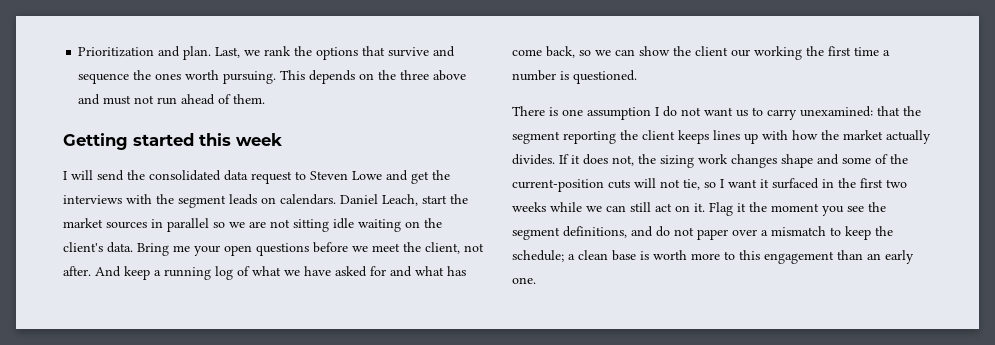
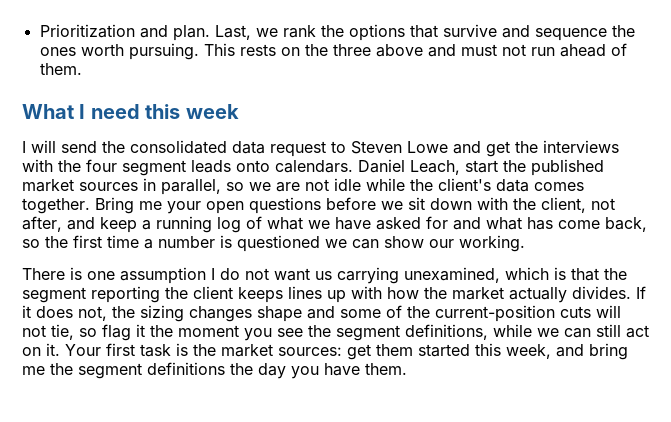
- This depends on the three above and must not run ahead of them.
+ This rests on the three above and must not run ahead of them.
- Getting started this week
+ What I need this week
- I will send the consolidated data request to Steven Lowe and get the interviews with the segment leads on calendars.
+ I will send the consolidated data request to Steven Lowe and get the interviews with the four segment leads onto calendars.
- Daniel Leach, start the market sources in parallel so we are not sitting idle waiting on the client's data.
+ Daniel Leach, start the published market sources in parallel, so we are not idle while the client's data comes together.
- Bring me your open questions before we meet the client, not after. And keep a running log of what we have asked for and what has come back, so we can show the client our working the first time a number is questioned.
+ Bring me your open questions before we sit down with the client, not after, and keep a running log of what we have asked for and what has come back, so the first time a number is questioned we can show our working.
- There is one assumption I do not want us to carry unexamined: that the segment reporting the client keeps lines up with how the market actually divides.
+ There is one assumption I do not want us carrying unexamined, which is that the segment reporting the client keeps lines up with how the market actually divides.
- If it does not, the sizing work changes shape and some of the current-position cuts will not tie, so I want it surfaced in the first two weeks while we can still act on it. Flag it the moment you see the segment definitions, and do not paper over a mismatch to keep the schedule; a clean base is worth more to this engagement than an early one.
+ If it does not, the sizing changes shape and some of the current-position cuts will not tie, so flag it the moment you see the segment definitions, while we can still act on it. Your first task is the market sources: get them started this week, and bring me the segment definitions the day you have them.

